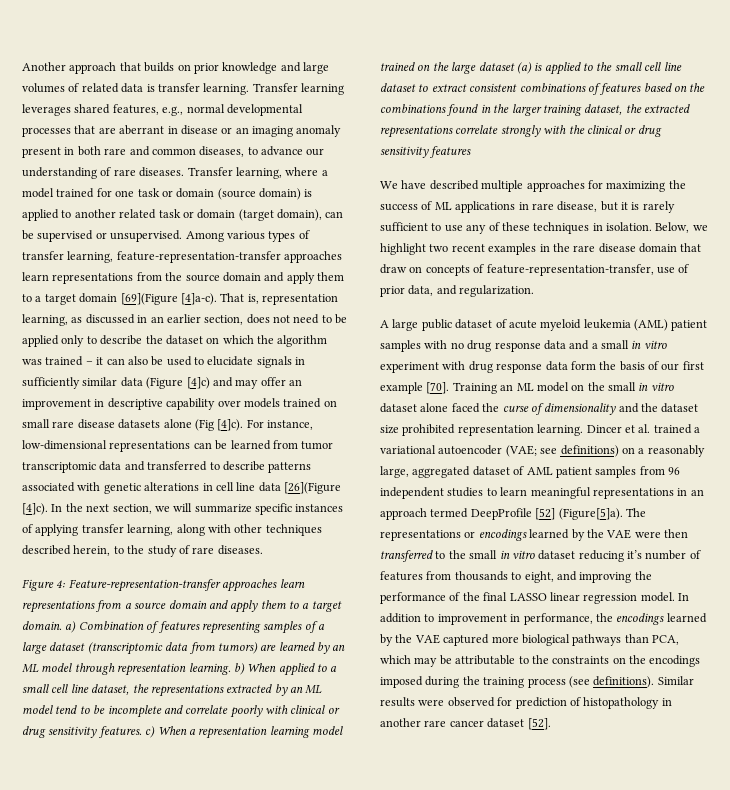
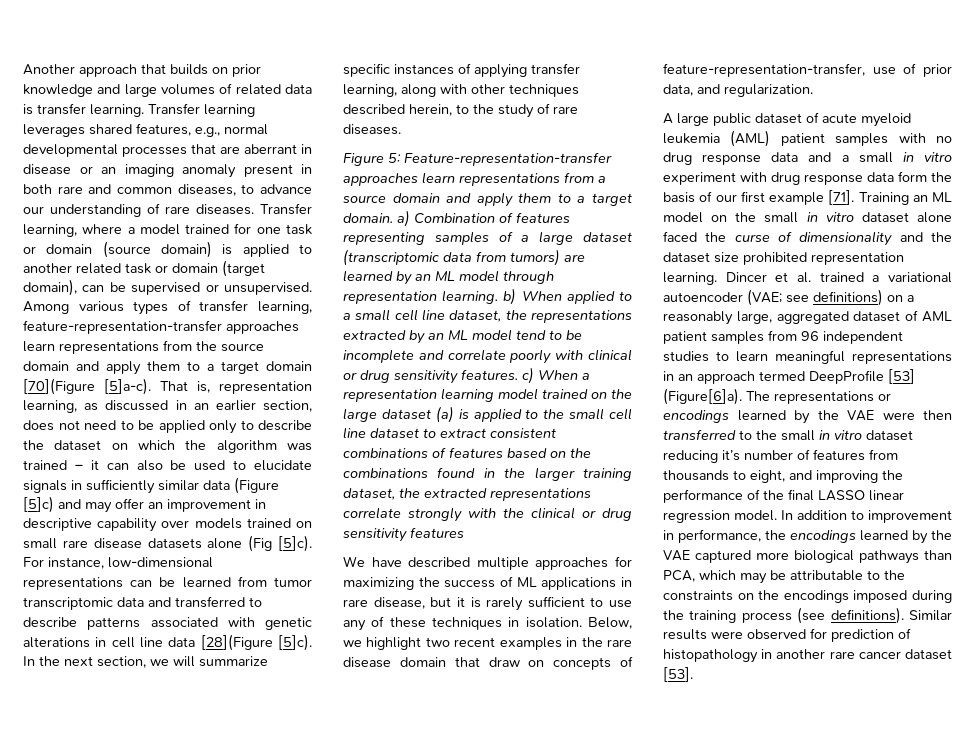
- Among various types of transfer learning, feature-representation-transfer approaches learn representations from the source domain and apply them to a target domain [69](Figure [4]a-c).
+ Among various types of transfer learning, feature-representation-transfer approaches learn representations from the source domain and apply them to a target domain [70](Figure [5]a-c).
- That is, representation learning, as discussed in an earlier section, does not need to be applied only to describe the dataset on which the algorithm was trained – it can also be used to elucidate signals in sufficiently similar data (Figure [4]c) and may offer an improvement in descriptive capability over models trained on small rare disease datasets alone (Fig [4]c).
+ That is, representation learning, as discussed in an earlier section, does not need to be applied only to describe the dataset on which the algorithm was trained – it can also be used to elucidate signals in sufficiently similar data (Figure [5]c) and may offer an improvement in descriptive capability over models trained on small rare disease datasets alone (Fig [5]c).
- For instance, low-dimensional representations can be learned from tumor transcriptomic data and transferred to describe patterns associated with genetic alterations in cell line data [26](Figure [4]c).
+ For instance, low-dimensional representations can be learned from tumor transcriptomic data and transferred to describe patterns associated with genetic alterations in cell line data [28](Figure [5]c).
- Figure 4:
+ Figure 5:
- A large public dataset of acute myeloid leukemia (AML) patient samples with no drug response data and a small in vitro experiment with drug response data form the basis of our first example [70].
+ A large public dataset of acute myeloid leukemia (AML) patient samples with no drug response data and a small in vitro experiment with drug response data form the basis of our first example [71].
- Dincer et al. trained a variational autoencoder (VAE; see definitions) on a reasonably large, aggregated dataset of AML patient samples from 96 independent studies to learn meaningful representations in an approach termed DeepProfile [52] (Figure[5]a).
+ Dincer et al. trained a variational autoencoder (VAE; see definitions) on a reasonably large, aggregated dataset of AML patient samples from 96 independent studies to learn meaningful representations in an approach termed DeepProfile [53] (Figure[6]a).
- Similar results were observed for prediction of histopathology in another rare cancer dataset [52].
+ Similar results were observed for prediction of histopathology in another rare cancer dataset [53].

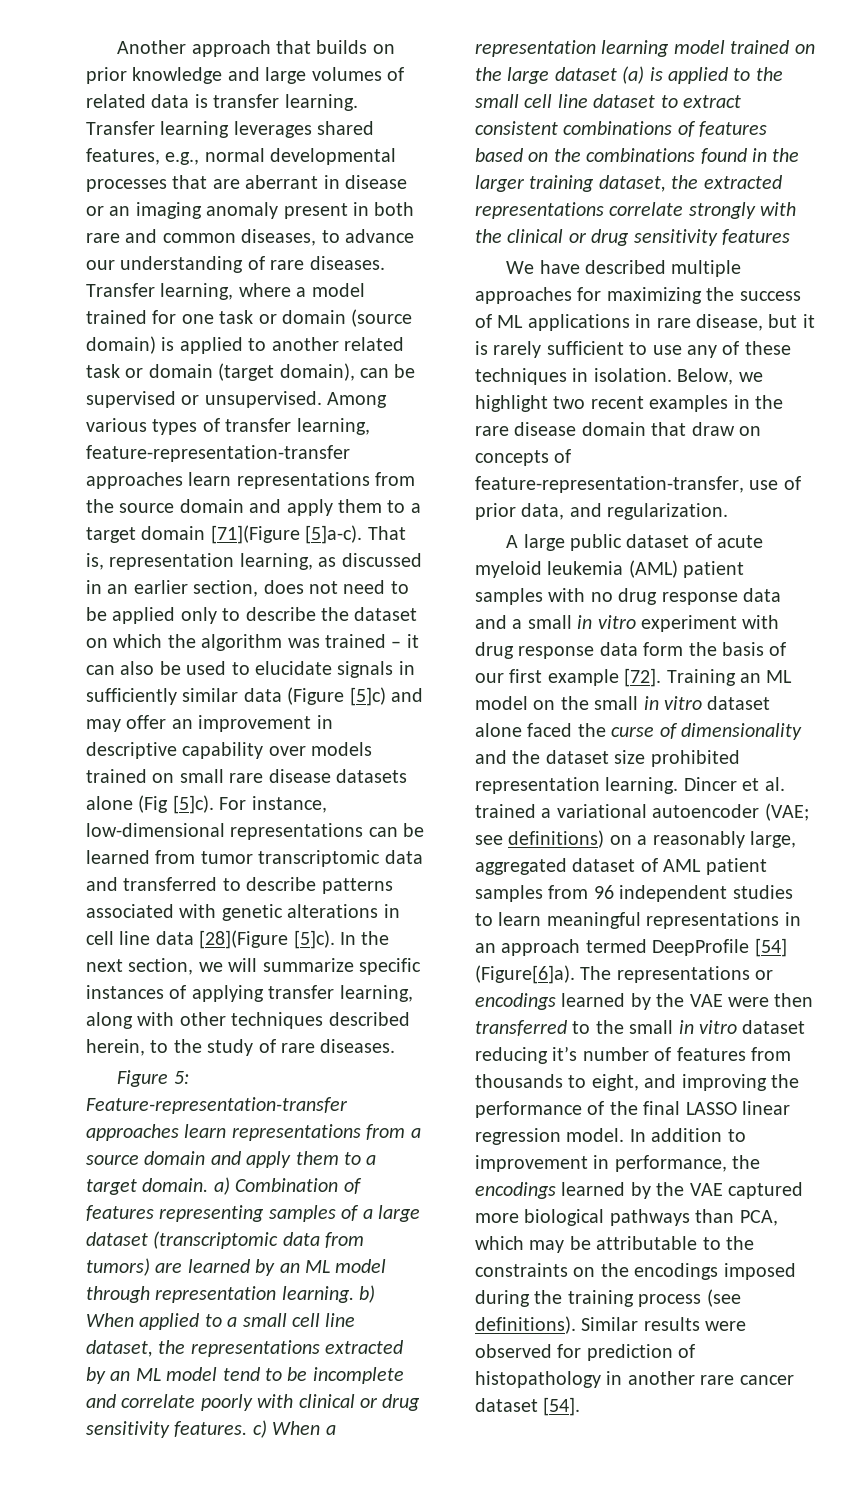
- Among various types of transfer learning, feature-representation-transfer approaches learn representations from the source domain and apply them to a target domain [70](Figure [5]a-c).
+ Among various types of transfer learning, feature-representation-transfer approaches learn representations from the source domain and apply them to a target domain [71](Figure [5]a-c).
- A large public dataset of acute myeloid leukemia (AML) patient samples with no drug response data and a small in vitro experiment with drug response data form the basis of our first example [71].
+ A large public dataset of acute myeloid leukemia (AML) patient samples with no drug response data and a small in vitro experiment with drug response data form the basis of our first example [72].
- Dincer et al. trained a variational autoencoder (VAE; see definitions) on a reasonably large, aggregated dataset of AML patient samples from 96 independent studies to learn meaningful representations in an approach termed DeepProfile [53] (Figure[6]a).
+ Dincer et al. trained a variational autoencoder (VAE; see definitions) on a reasonably large, aggregated dataset of AML patient samples from 96 independent studies to learn meaningful representations in an approach termed DeepProfile [54] (Figure[6]a).
- Similar results were observed for prediction of histopathology in another rare cancer dataset [53].
+ Similar results were observed for prediction of histopathology in another rare cancer dataset [54].

